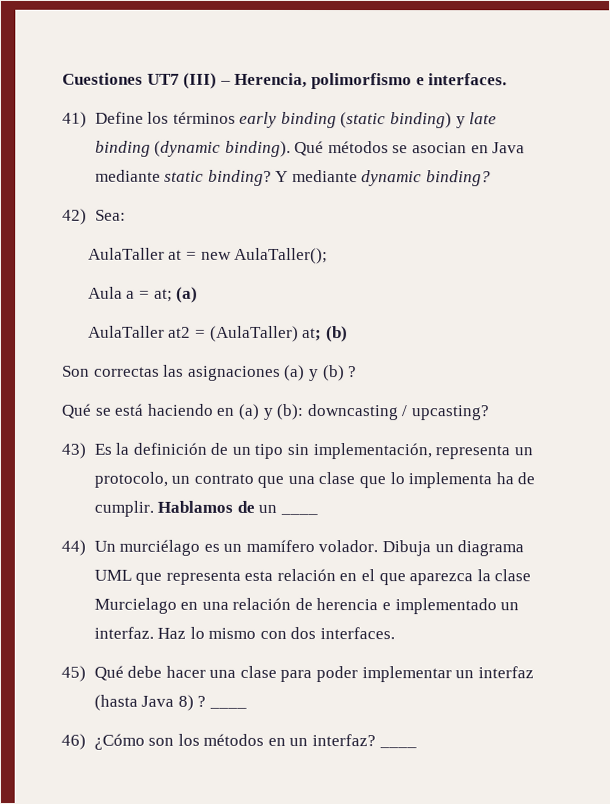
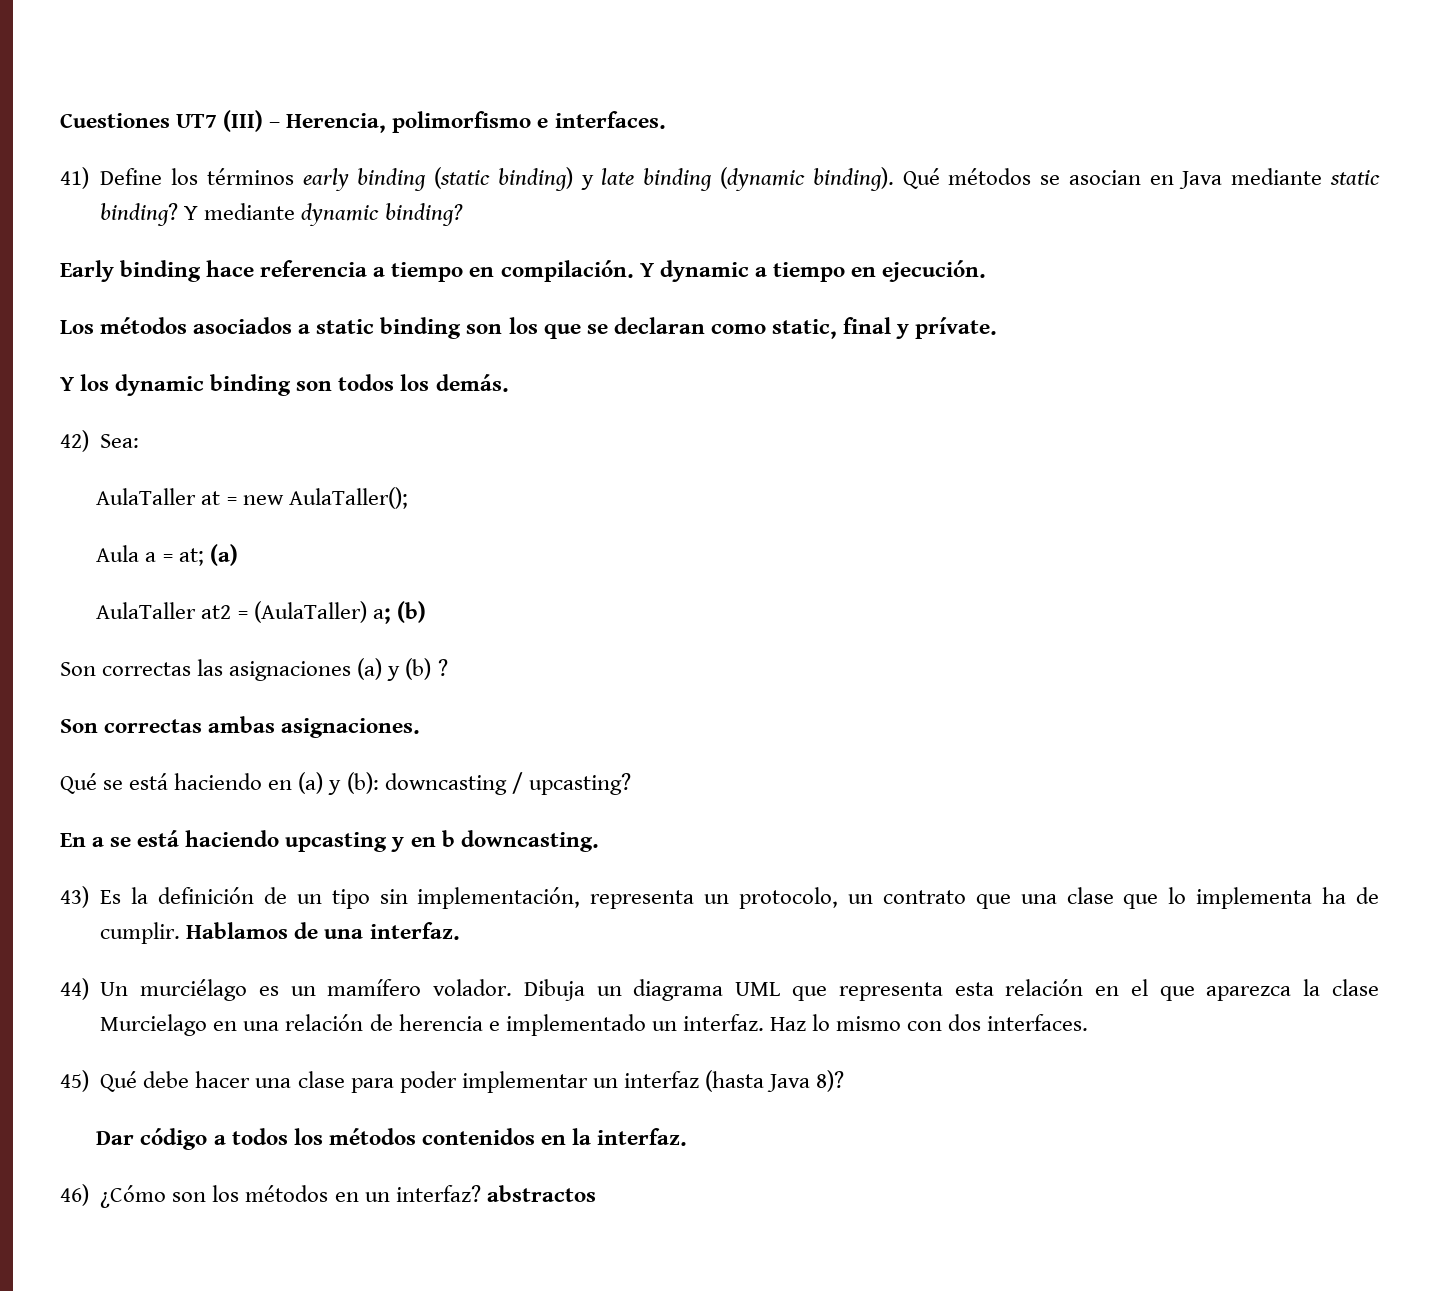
+ Early binding hace referencia a tiempo en compilación. Y dynamic a tiempo en ejecución.
+ Los métodos asociados a static binding son los que se declaran como static, final y prívate.
+ Y los dynamic binding son todos los demás.
- AulaTaller at2 = (AulaTaller) at; (b)
+ AulaTaller at2 = (AulaTaller) a; (b)
+ Son correctas ambas asignaciones.
+ En a se está haciendo upcasting y en b downcasting.
- Hablamos de un ____
+ Hablamos de una interfaz.
- 45) Qué debe hacer una clase para poder implementar un interfaz (hasta Java 8) ? ____
+ 45) Qué debe hacer una clase para poder implementar un interfaz (hasta Java 8)?
+ Dar código a todos los métodos contenidos en la interfaz.
- 46) ¿Cómo son los métodos en un interfaz? ____
+ 46) ¿Cómo son los métodos en un interfaz? abstractos

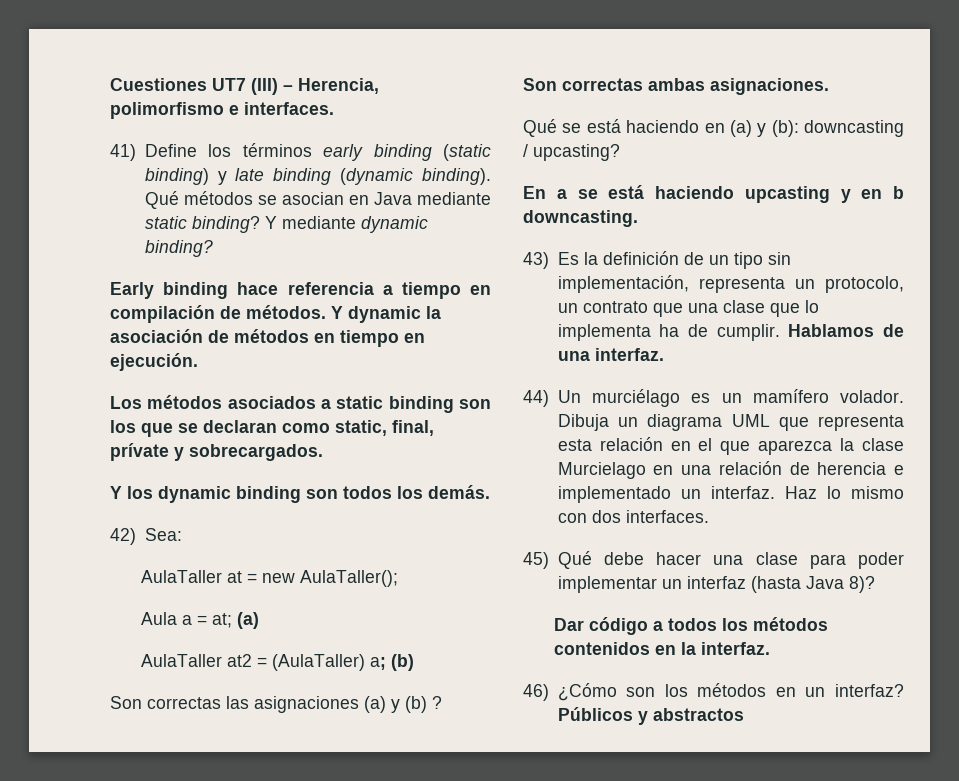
- Early binding hace referencia a tiempo en compilación. Y dynamic a tiempo en ejecución.
+ Early binding hace referencia a tiempo en compilación de métodos. Y dynamic la asociación de métodos en tiempo en ejecución.
- Los métodos asociados a static binding son los que se declaran como static, final y prívate.
+ Los métodos asociados a static binding son los que se declaran como static, final, prívate y sobrecargados.
- 46) ¿Cómo son los métodos en un interfaz? abstractos
+ 46) ¿Cómo son los métodos en un interfaz? Públicos y abstractos

